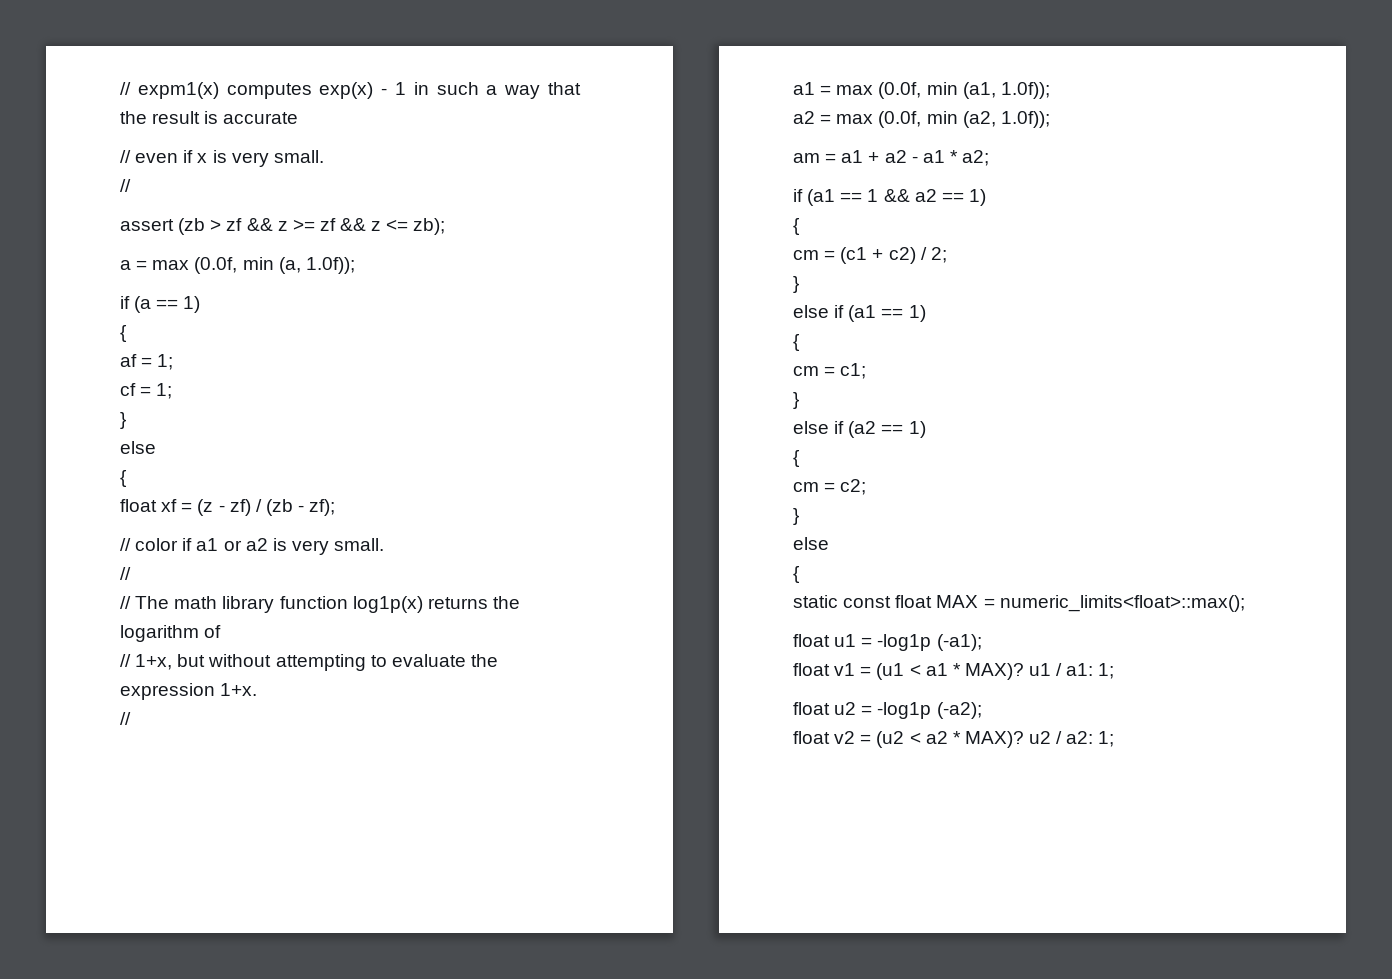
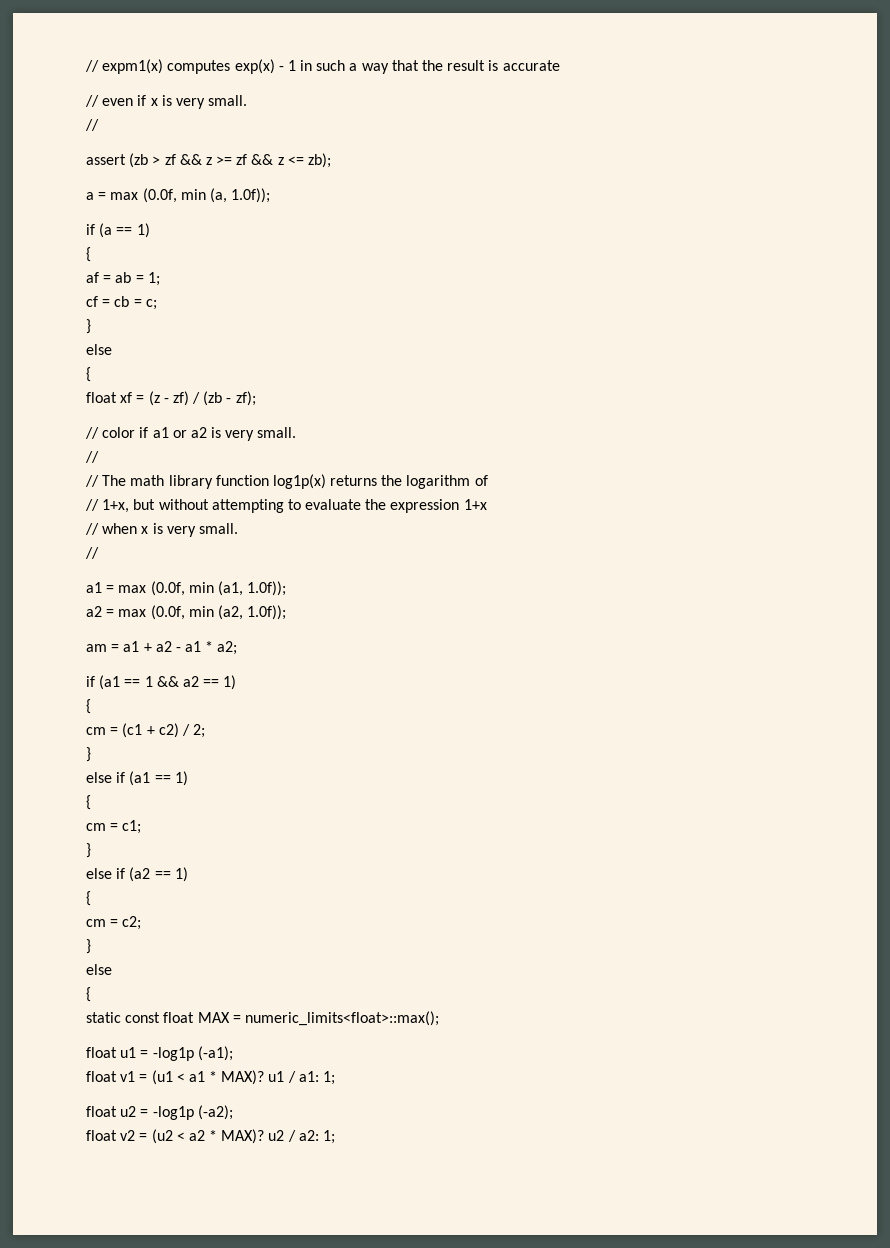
- af = 1;
+ af = ab = 1;
- cf = 1;
+ cf = cb = c;
- // 1+x, but without attempting to evaluate the expression 1+x.
+ // 1+x, but without attempting to evaluate the expression 1+x
+ // when x is very small.

